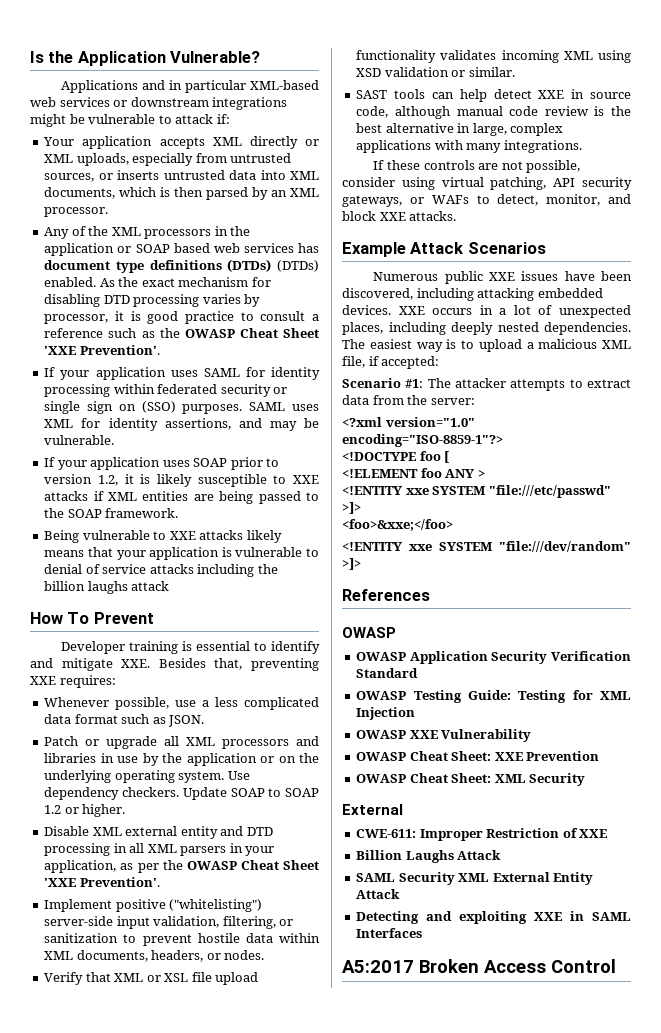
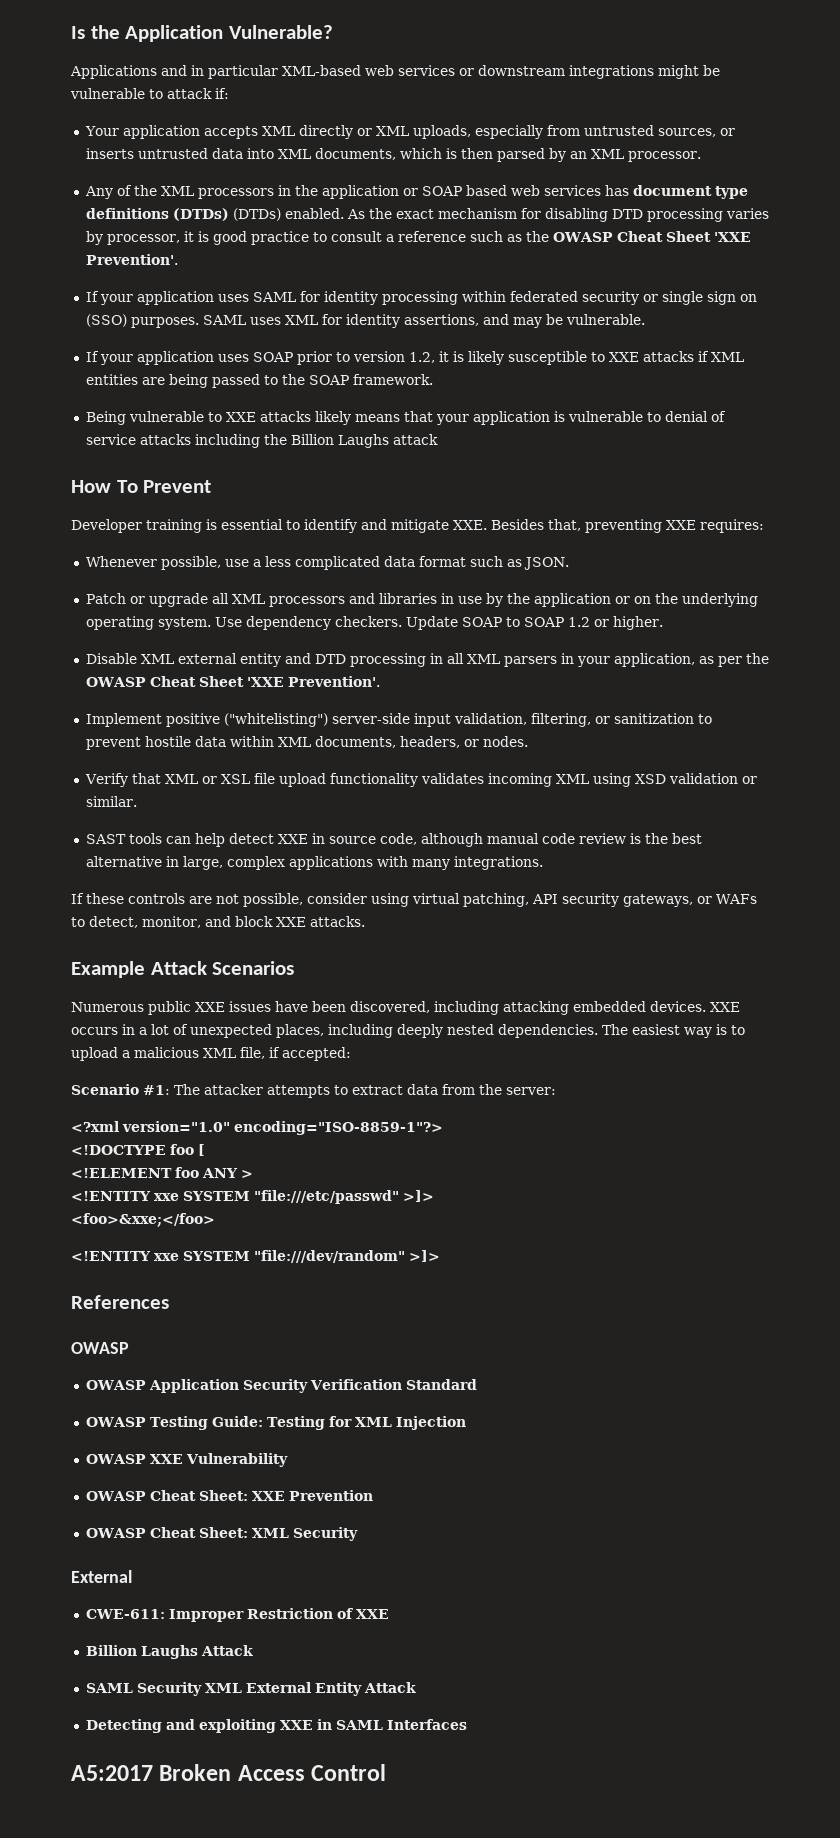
- Being vulnerable to XXE attacks likely means that your application is vulnerable to denial of service attacks including the billion laughs attack
+ Being vulnerable to XXE attacks likely means that your application is vulnerable to denial of service attacks including the Billion Laughs attack

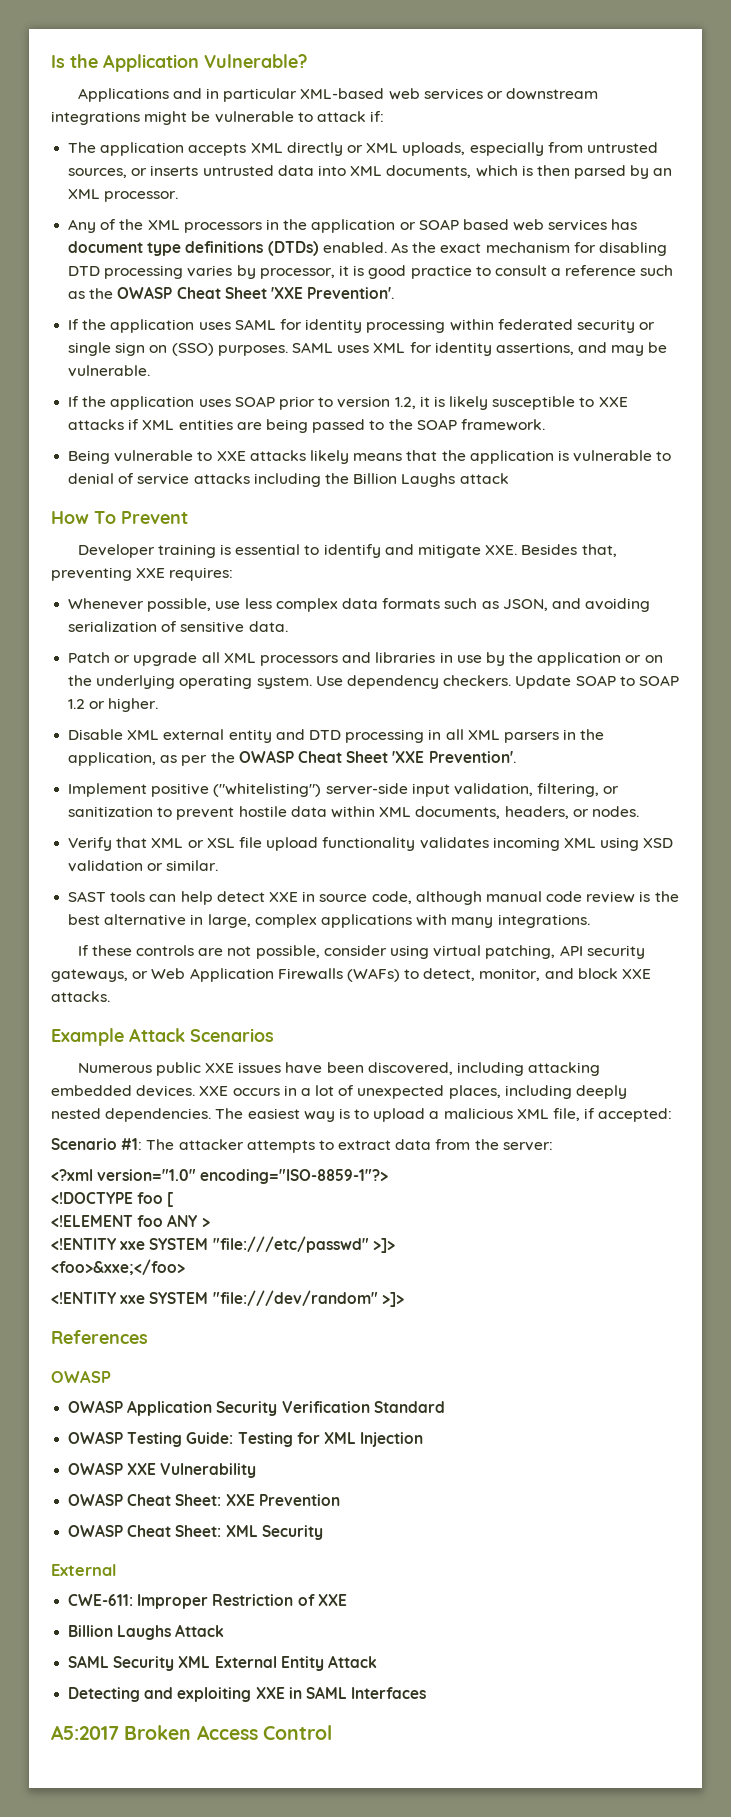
- Your application accepts XML directly or XML uploads, especially from untrusted sources, or inserts untrusted data into XML documents, which is then parsed by an XML processor.
+ The application accepts XML directly or XML uploads, especially from untrusted sources, or inserts untrusted data into XML documents, which is then parsed by an XML processor.
- Any of the XML processors in the application or SOAP based web services has document type definitions (DTDs) (DTDs) enabled.
+ Any of the XML processors in the application or SOAP based web services has document type definitions (DTDs) enabled.
- If your application uses SAML for identity processing within federated security or single sign on (SSO) purposes.
+ If the application uses SAML for identity processing within federated security or single sign on (SSO) purposes.
- If your application uses SOAP prior to version 1.2, it is likely susceptible to XXE attacks if XML entities are being passed to the SOAP framework.
+ If the application uses SOAP prior to version 1.2, it is likely susceptible to XXE attacks if XML entities are being passed to the SOAP framework.
- Being vulnerable to XXE attacks likely means that your application is vulnerable to denial of service attacks including the Billion Laughs attack
+ Being vulnerable to XXE attacks likely means that the application is vulnerable to denial of service attacks including the Billion Laughs attack
- Whenever possible, use a less complicated data format such as JSON.
+ Whenever possible, use less complex data formats such as JSON, and avoiding serialization of sensitive data.
- Disable XML external entity and DTD processing in all XML parsers in your application, as per the OWASP Cheat Sheet 'XXE Prevention'.
+ Disable XML external entity and DTD processing in all XML parsers in the application, as per the OWASP Cheat Sheet 'XXE Prevention'.
- If these controls are not possible, consider using virtual patching, API security gateways, or WAFs to detect, monitor, and block XXE attacks.
+ If these controls are not possible, consider using virtual patching, API security gateways, or Web Application Firewalls (WAFs) to detect, monitor, and block XXE attacks.

